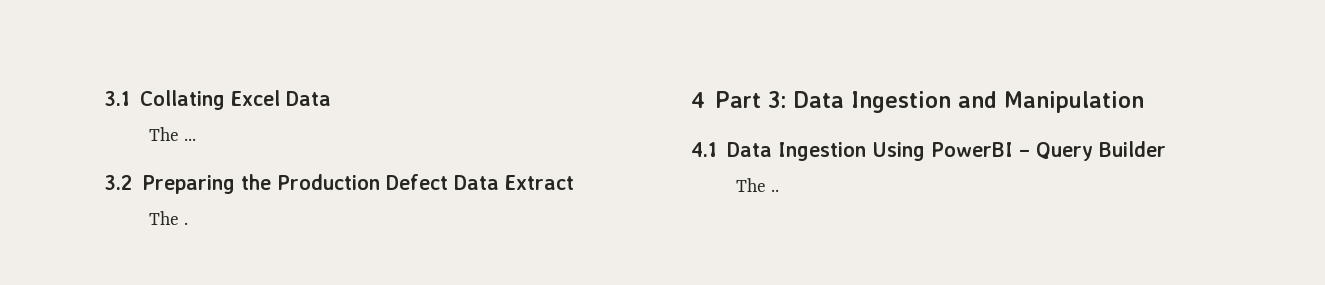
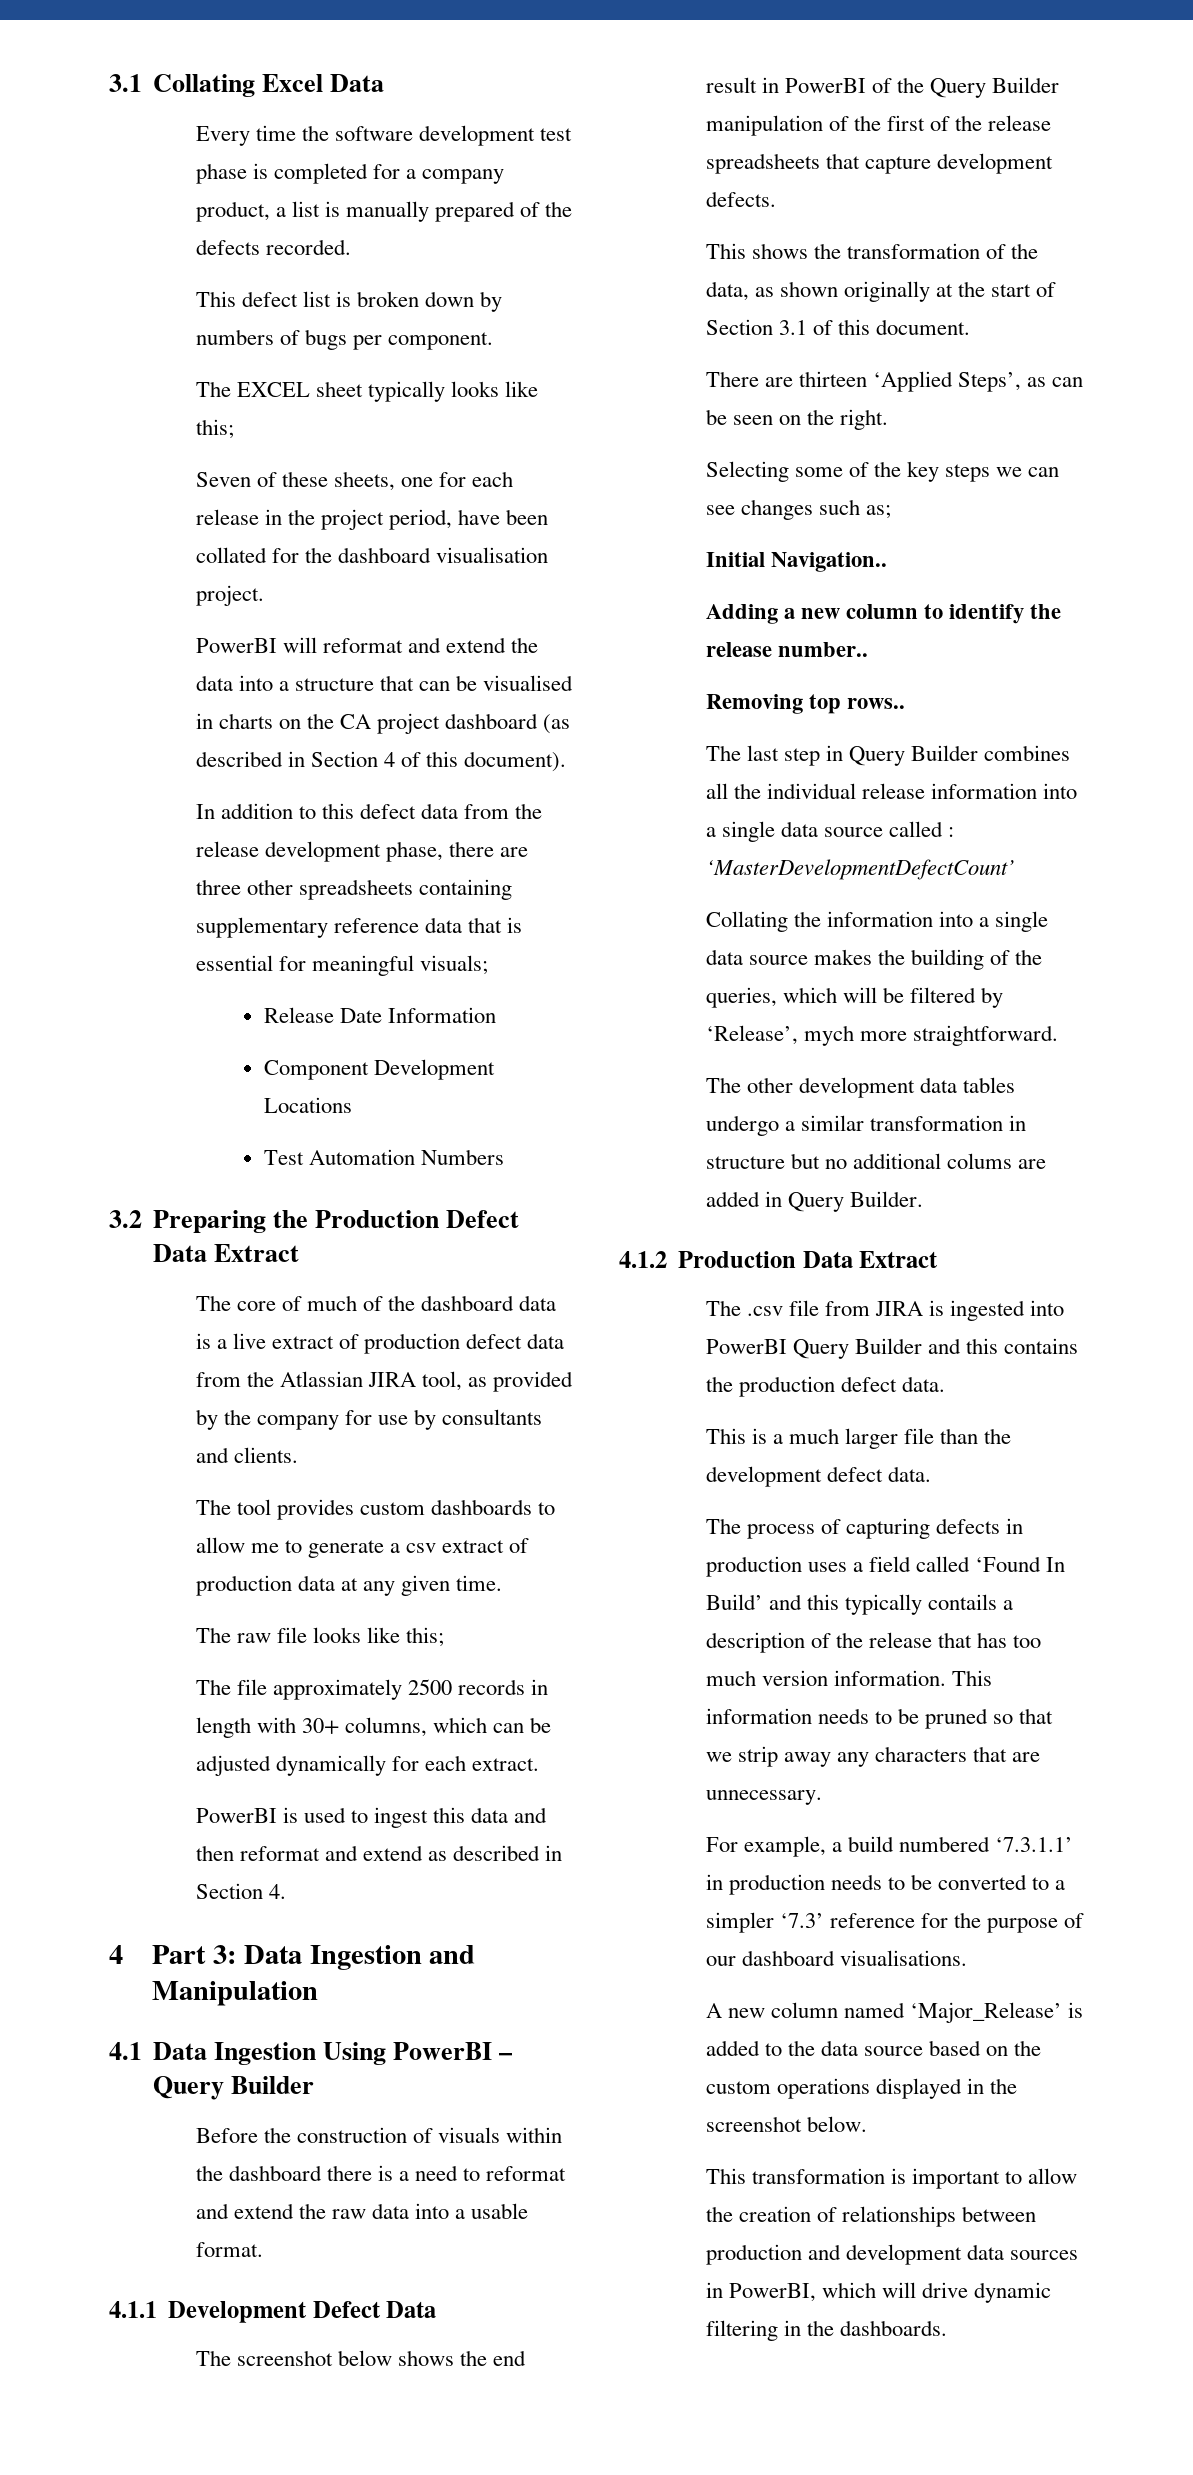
- The ...
+ Every time the software development test phase is completed for a company product, a list is manually prepared of the defects recorded.
+ This defect list is broken down by numbers of bugs per component.
+ The EXCEL sheet typically looks like this;
+ Seven of these sheets, one for each release in the project period, have been collated for the dashboard visualisation project.
+ PowerBI will reformat and extend the data into a structure that can be visualised in charts on the CA project dashboard (as described in Section 4 of this document).
+ In addition to this defect data from the release development phase, there are three other spreadsheets containing supplementary reference data that is essential for meaningful visuals;
+ Release Date Information
+ Component Development Locations
+ Test Automation Numbers
- The .
+ The core of much of the dashboard data is a live extract of production defect data from the Atlassian JIRA tool, as provided by the company for use by consultants and clients.
+ The tool provides custom dashboards to allow me to generate a csv extract of production data at any given time.
+ The raw file looks like this;
+ The file approximately 2500 records in length with 30+ columns, which can be adjusted dynamically for each extract.
+ PowerBI is used to ingest this data and then reformat and extend as described in Section 4.
- The ..
+ Before the construction of visuals within the dashboard there is a need to reformat and extend the raw data into a usable format.
+ 4.1.1 Development Defect Data
+ The screenshot below shows the end result in PowerBI of the Query Builder manipulation of the first of the release spreadsheets that capture development defects.
+ This shows the transformation of the data, as shown originally at the start of Section 3.1 of this document.
+ There are thirteen ‘Applied Steps’, as can be seen on the right.
+ Selecting some of the key steps we can see changes such as;
+ Initial Navigation..
+ Adding a new column to identify the release number..
+ Removing top rows..
+ The last step in Query Builder combines all the individual release information into a single data source called : ‘MasterDevelopmentDefectCount’
+ Collating the information into a single data source makes the building of the queries, which will be filtered by ‘Release’, mych more straightforward.
+ The other development data tables undergo a similar transformation in structure but no additional colums are added in Query Builder.
+ 4.1.2 Production Data Extract
+ The .csv file from JIRA is ingested into PowerBI Query Builder and this contains the production defect data.
+ This is a much larger file than the development defect data.
+ The process of capturing defects in production uses a field called ‘Found In Build’ and this typically contails a description of the release that has too much version information. This information needs to be pruned so that we strip away any characters that are unnecessary.
+ For example, a build numbered ‘7.3.1.1’ in production needs to be converted to a simpler ‘7.3’ reference for the purpose of our dashboard visualisations.
+ A new column named ‘Major_Release’ is added to the data source based on the custom operations displayed in the screenshot below.
+ This transformation is important to allow the creation of relationships between production and development data sources in PowerBI, which will drive dynamic filtering in the dashboards.

